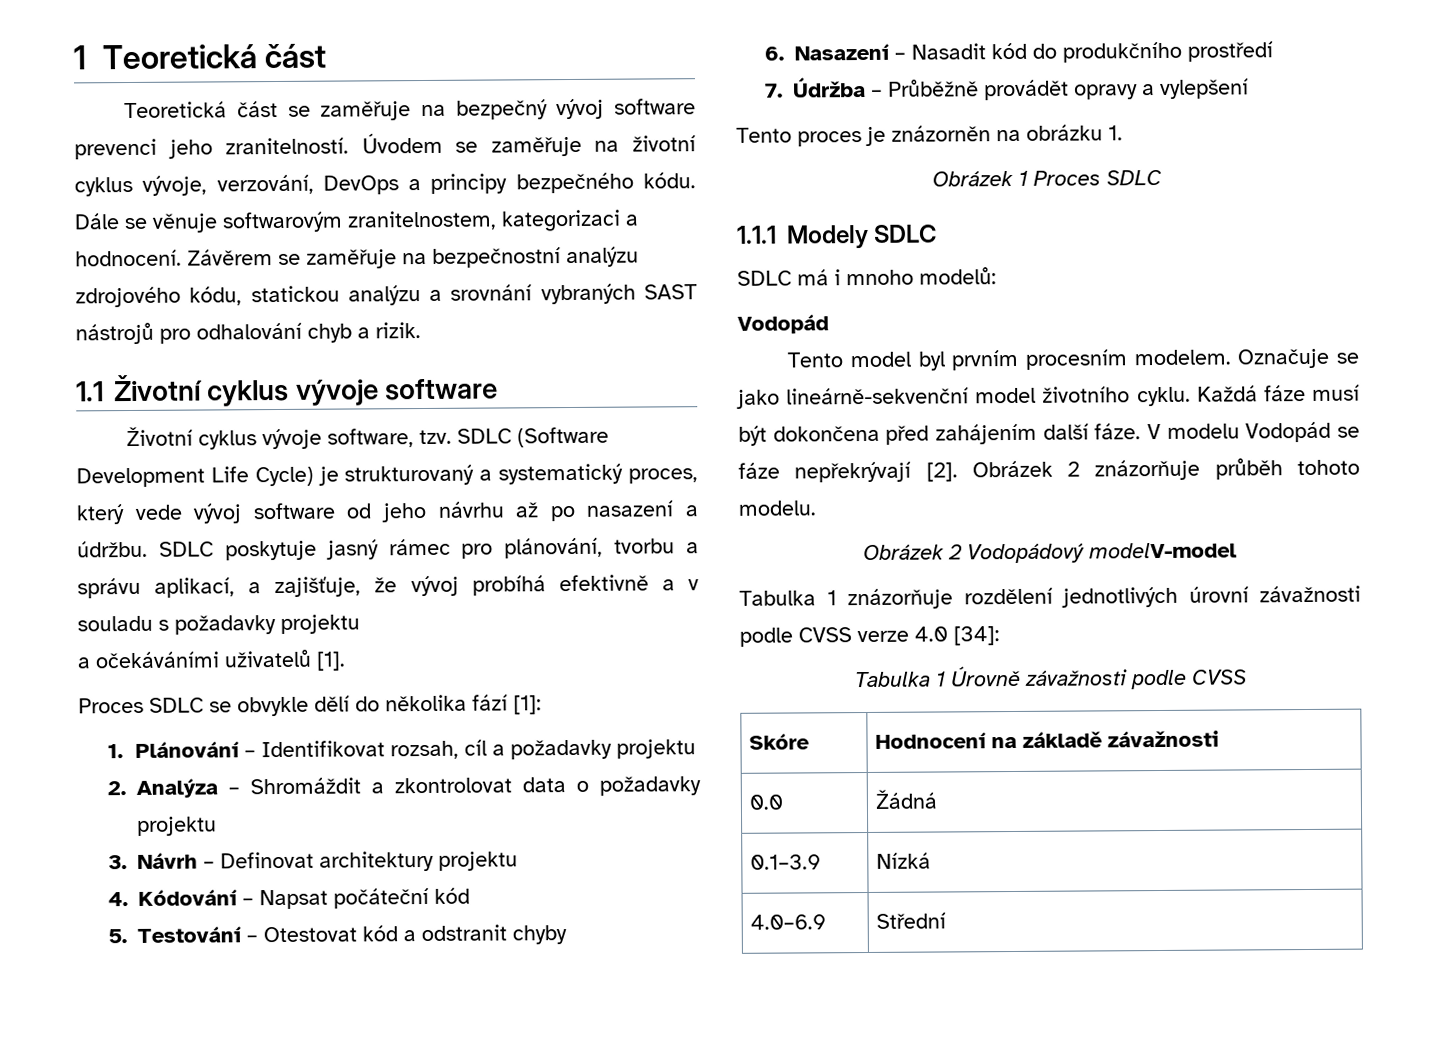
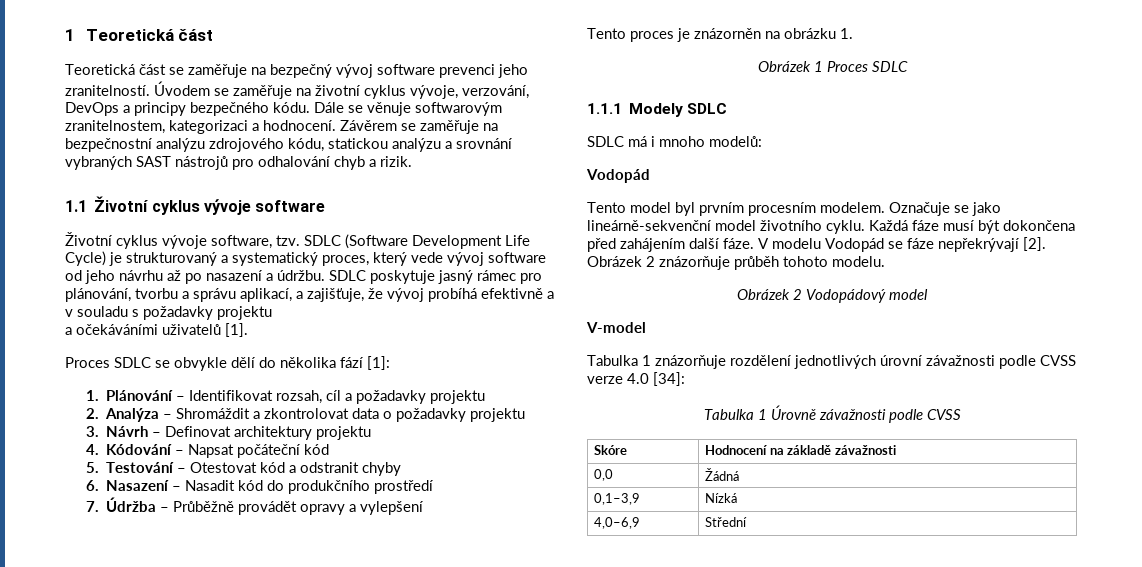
- Obrázek 2 Vodopádový modelV-model
+ Obrázek 2 Vodopádový model
+ V-model
- 0.0 | Žádná
+ 0,0 | Žádná
- 0.1–3.9 | Nízká
+ 0,1–3,9 | Nízká
- 4.0–6.9 | Střední
+ 4,0–6,9 | Střední

